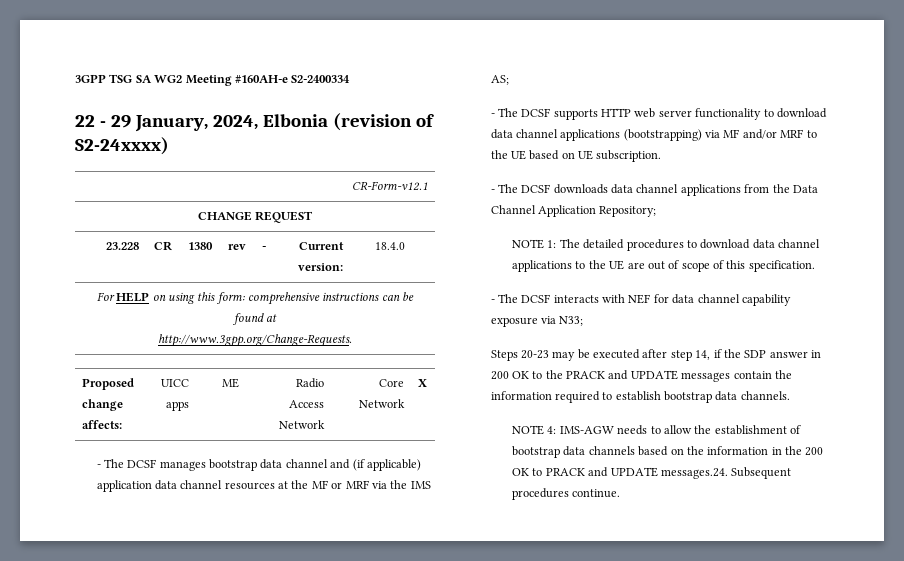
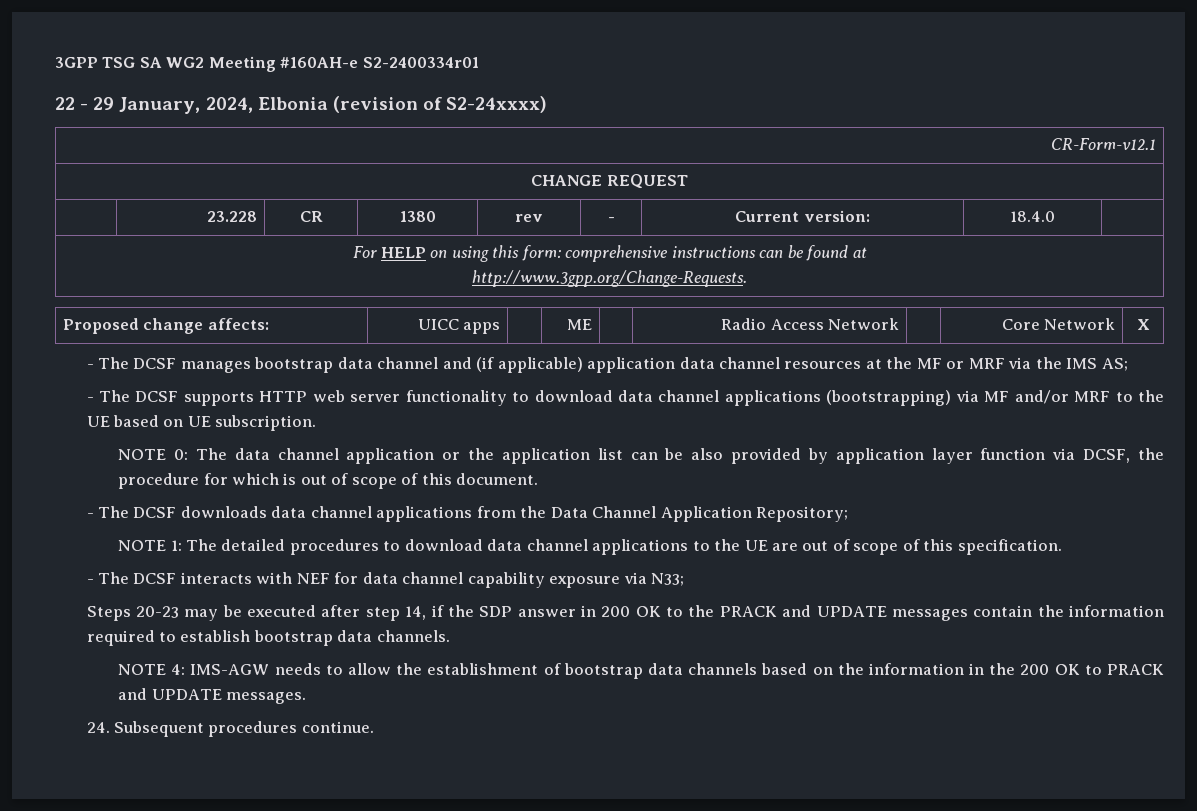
- 3GPP TSG SA WG2 Meeting #160AH-e S2-2400334
+ 3GPP TSG SA WG2 Meeting #160AH-e S2-2400334r01
+ NOTE 0: The data channel application or the application list can be also provided by application layer function via DCSF, the procedure for which is out of scope of this document.
- NOTE 4: IMS-AGW needs to allow the establishment of bootstrap data channels based on the information in the 200 OK to PRACK and UPDATE messages.24. Subsequent procedures continue.
+ NOTE 4: IMS-AGW needs to allow the establishment of bootstrap data channels based on the information in the 200 OK to PRACK and UPDATE messages.
+ 24. Subsequent procedures continue.

